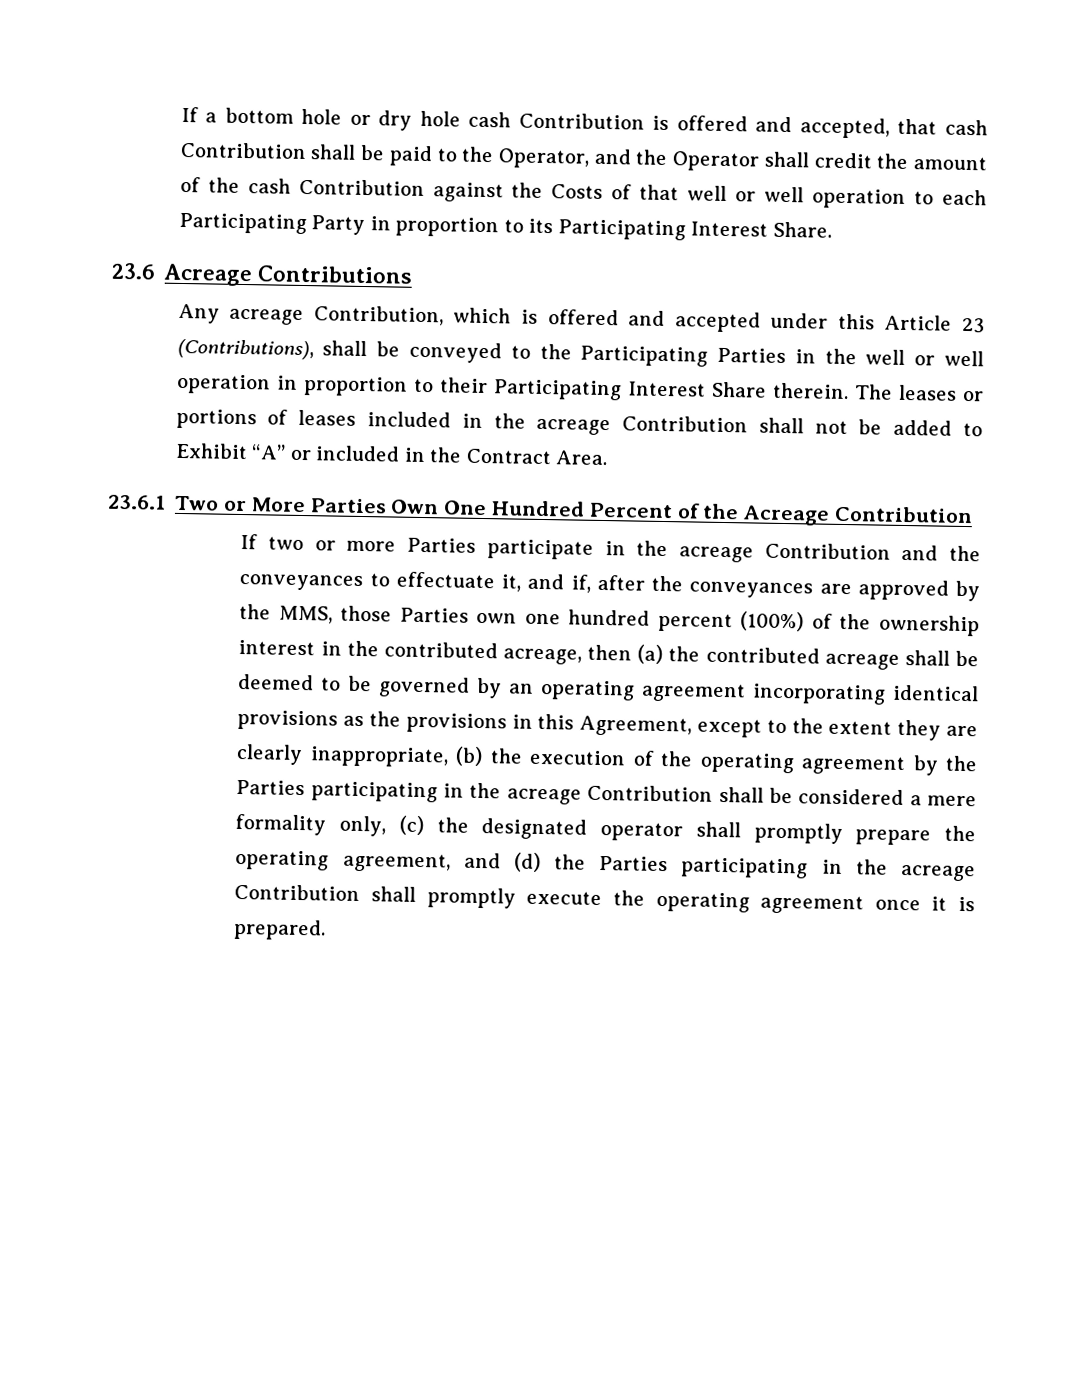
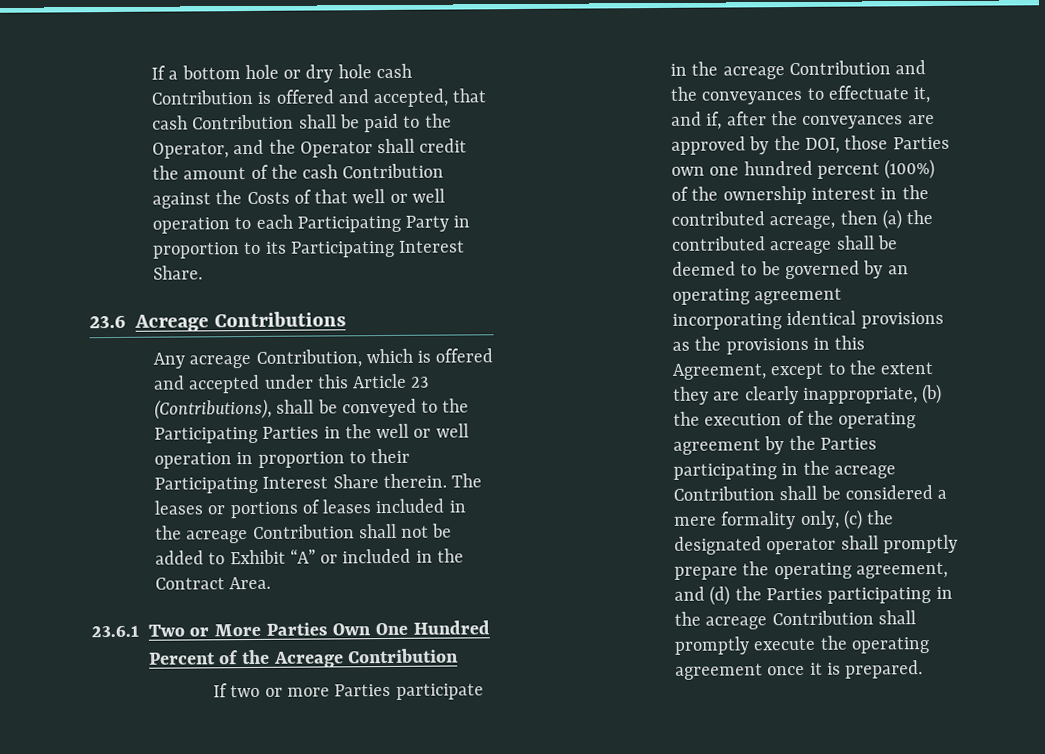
- If two or more Parties participate in the acreage Contribution and the conveyances to effectuate it, and if, after the conveyances are approved by the MMS, those Parties own one hundred percent (100%) of the ownership interest in the contributed acreage, then (a) the contributed acreage shall be deemed to be governed by an operating agreement incorporating identical provisions as the provisions in this Agreement, except to the extent they are clearly inappropriate, (b) the execution of the operating agreement by the Parties participating in the acreage Contribution shall be considered a mere formality only, (c) the designated operator shall promptly prepare the operating agreement, and (d) the Parties participating in the acreage Contribution shall promptly execute the operating agreement once it is prepared.
+ If two or more Parties participate in the acreage Contribution and the conveyances to effectuate it, and if, after the conveyances are approved by the DOI, those Parties own one hundred percent (100%) of the ownership interest in the contributed acreage, then (a) the contributed acreage shall be deemed to be governed by an operating agreement incorporating identical provisions as the provisions in this Agreement, except to the extent they are clearly inappropriate, (b) the execution of the operating agreement by the Parties participating in the acreage Contribution shall be considered a mere formality only, (c) the designated operator shall promptly prepare the operating agreement, and (d) the Parties participating in the acreage Contribution shall promptly execute the operating agreement once it is prepared.

